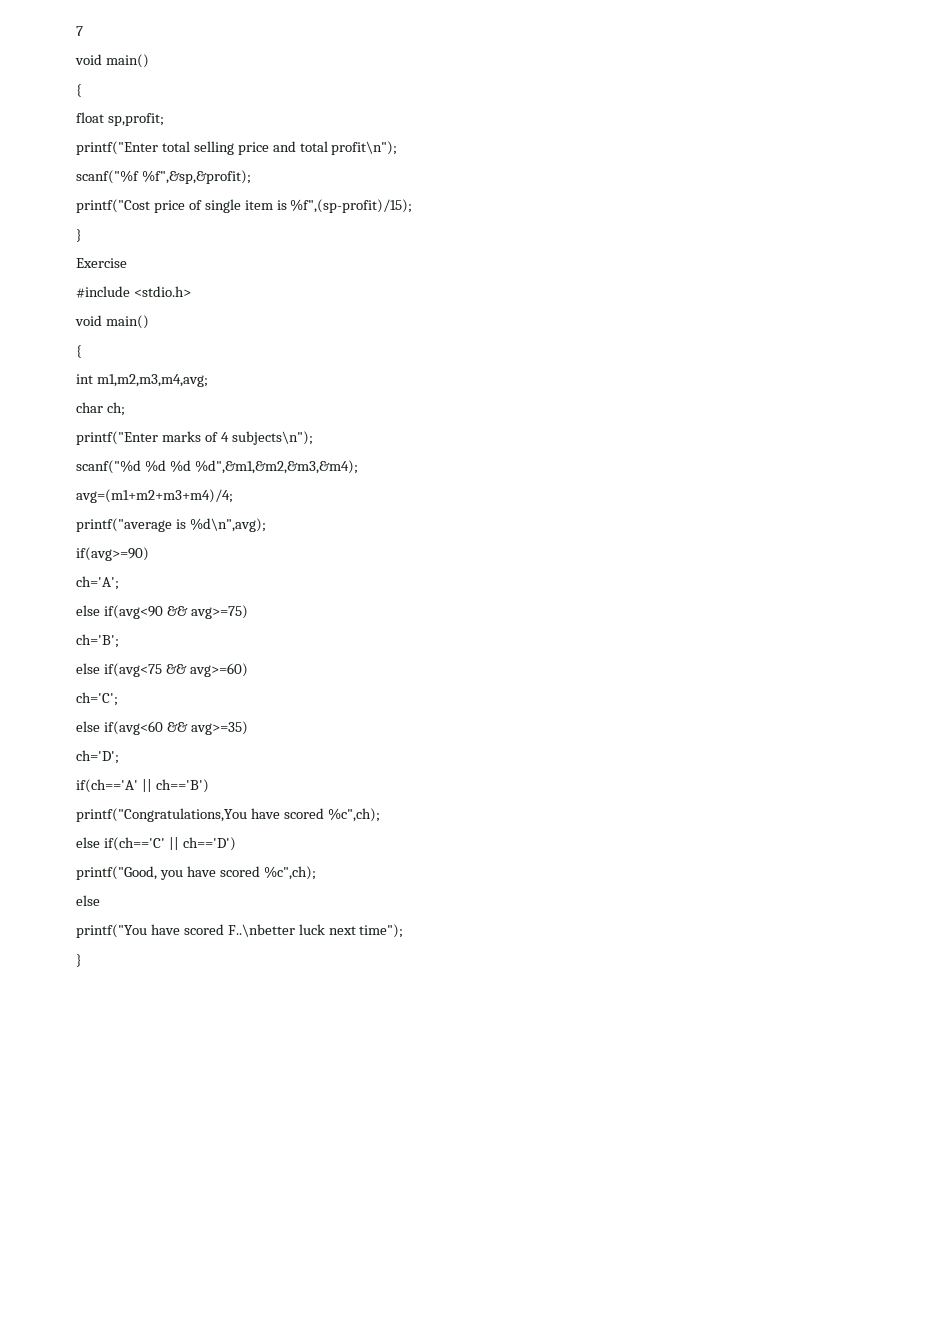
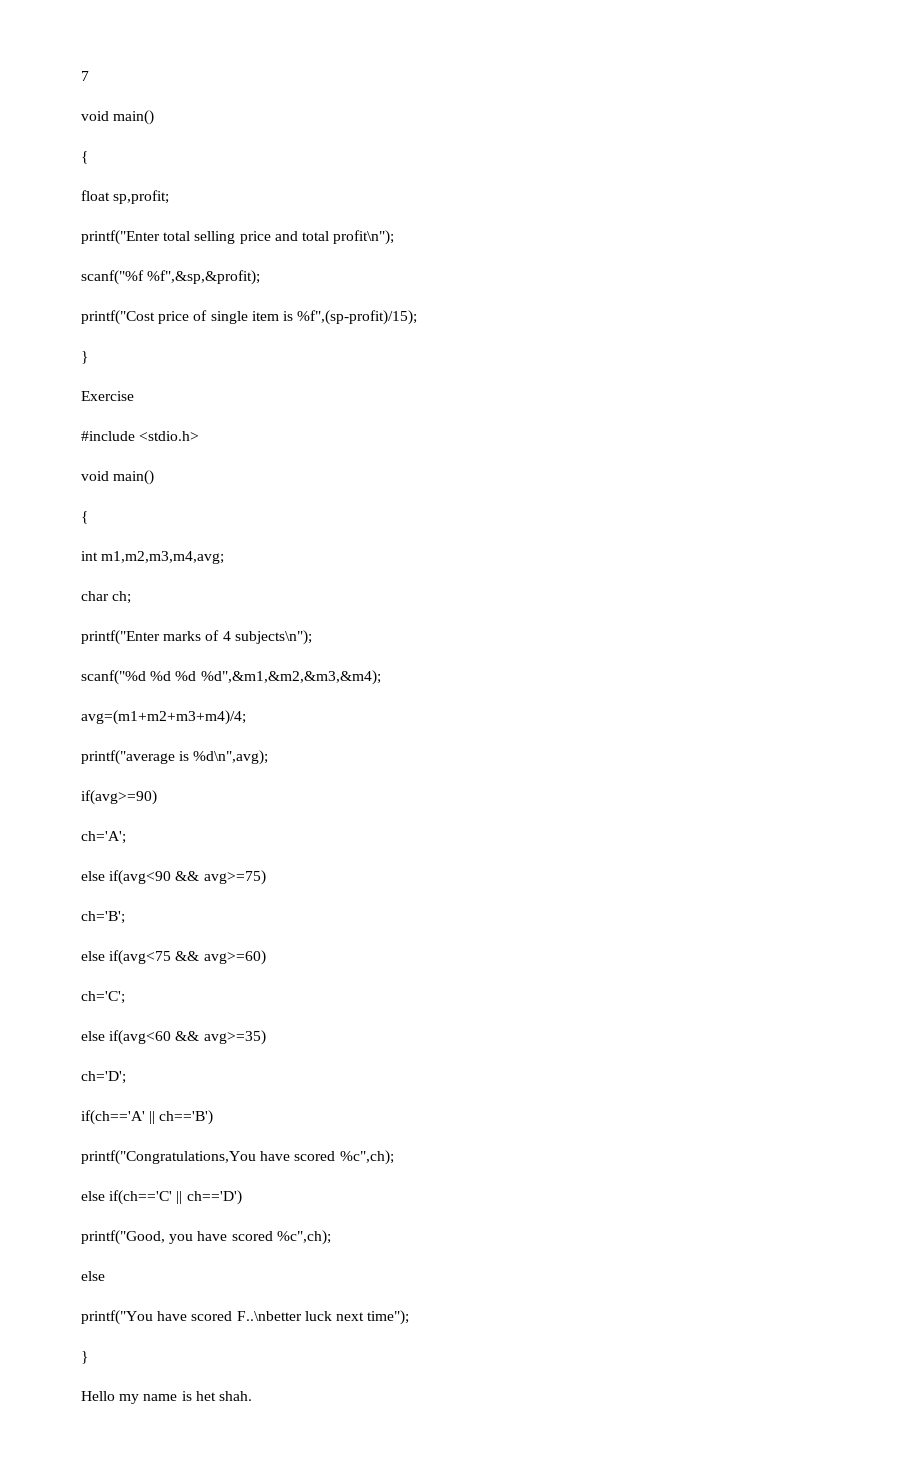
+ Hello my name is het shah.

